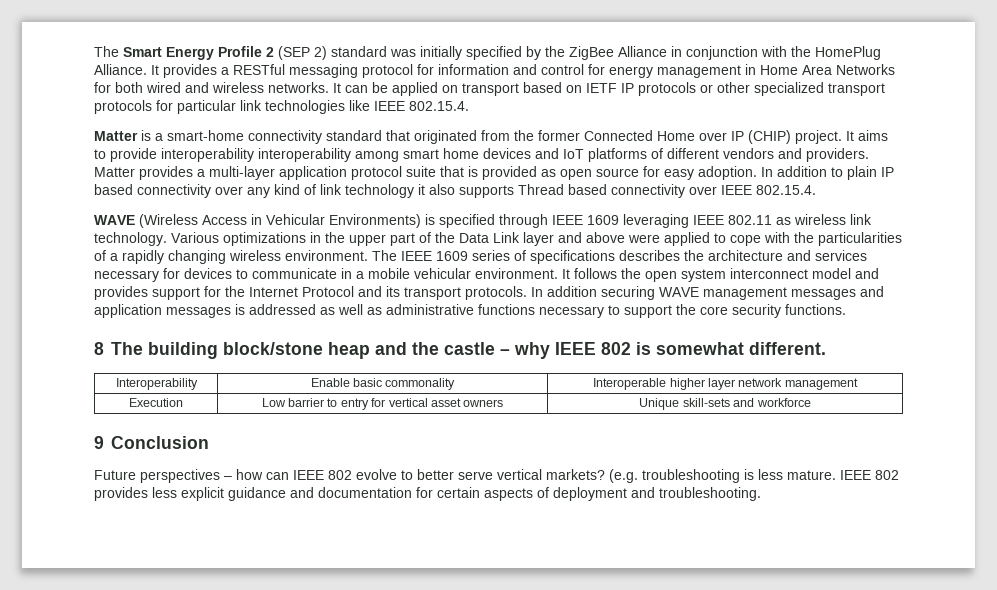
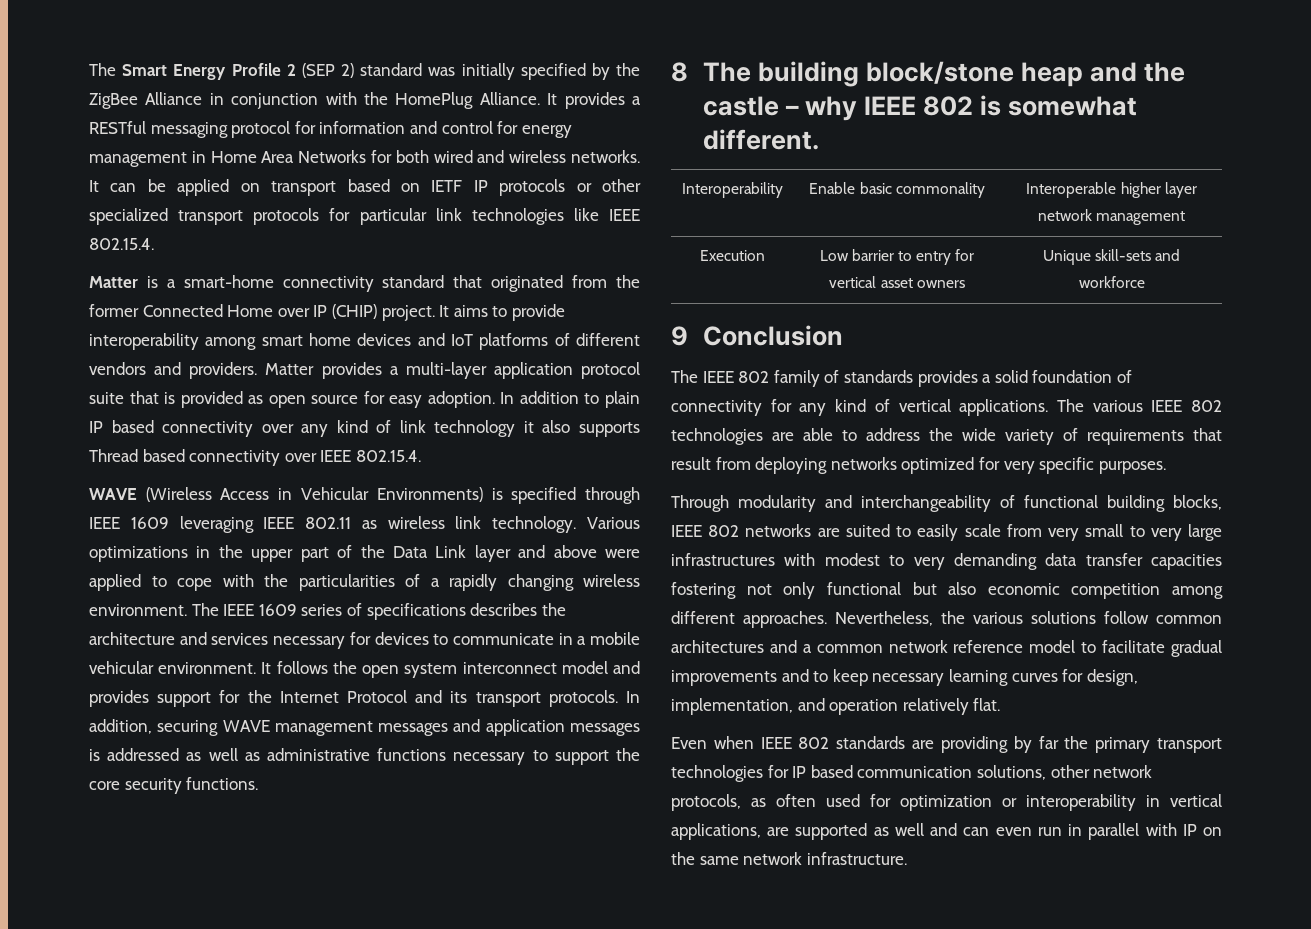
- It aims to provide interoperability interoperability among smart home devices and IoT platforms of different vendors and providers.
+ It aims to provide interoperability among smart home devices and IoT platforms of different vendors and providers.
- In addition securing WAVE management messages and application messages is addressed as well as administrative functions necessary to support the core security functions.
+ In addition, securing WAVE management messages and application messages is addressed as well as administrative functions necessary to support the core security functions.
- Future perspectives – how can IEEE 802 evolve to better serve vertical markets? (e.g. troubleshooting is less mature. IEEE 802 provides less explicit guidance and documentation for certain aspects of deployment and troubleshooting.
+ The IEEE 802 family of standards provides a solid foundation of connectivity for any kind of vertical applications. The various IEEE 802 technologies are able to address the wide variety of requirements that result from deploying networks optimized for very specific purposes.
+ Through modularity and interchangeability of functional building blocks, IEEE 802 networks are suited to easily scale from very small to very large infrastructures with modest to very demanding data transfer capacities fostering not only functional but also economic competition among different approaches. Nevertheless, the various solutions follow common architectures and a common network reference model to facilitate gradual improvements and to keep necessary learning curves for design, implementation, and operation relatively flat.
+ Even when IEEE 802 standards are providing by far the primary transport technologies for IP based communication solutions, other network protocols, as often used for optimization or interoperability in vertical applications, are supported as well and can even run in parallel with IP on the same network infrastructure.

